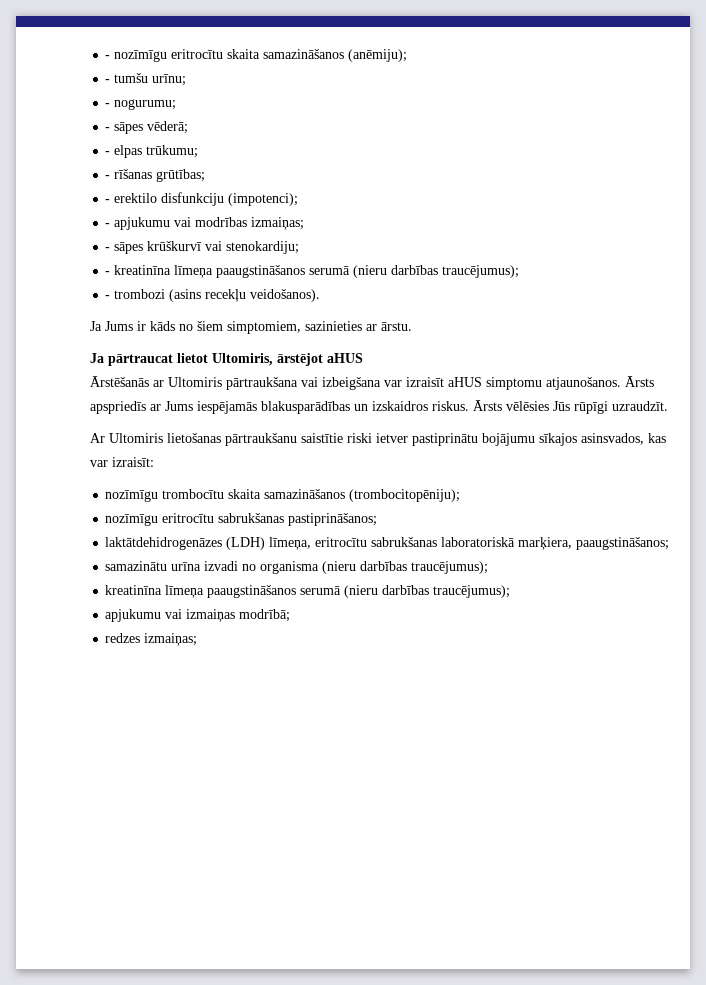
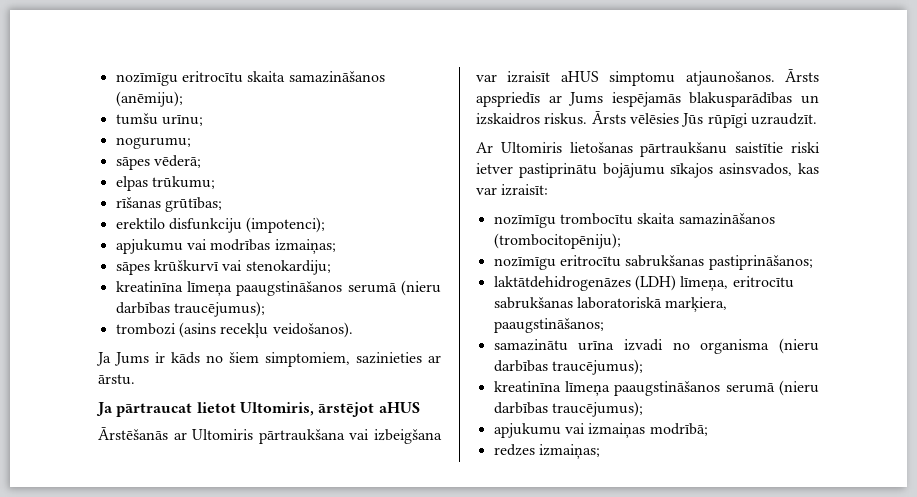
- - nozīmīgu eritrocītu skaita samazināšanos (anēmiju);
+ nozīmīgu eritrocītu skaita samazināšanos (anēmiju);
- - tumšu urīnu;
+ tumšu urīnu;
- - nogurumu;
+ nogurumu;
- - sāpes vēderā;
+ sāpes vēderā;
- - elpas trūkumu;
+ elpas trūkumu;
- - rīšanas grūtības;
+ rīšanas grūtības;
- - erektilo disfunkciju (impotenci);
+ erektilo disfunkciju (impotenci);
- - apjukumu vai modrības izmaiņas;
+ apjukumu vai modrības izmaiņas;
- - sāpes krūškurvī vai stenokardiju;
- - kreatinīna līmeņa paaugstināšanos serumā (nieru darbības traucējumus);
- - trombozi (asins recekļu veidošanos).
+ sāpes krūškurvī vai stenokardiju;
+ kreatinīna līmeņa paaugstināšanos serumā (nieru darbības traucējumus);
+ trombozi (asins recekļu veidošanos).

